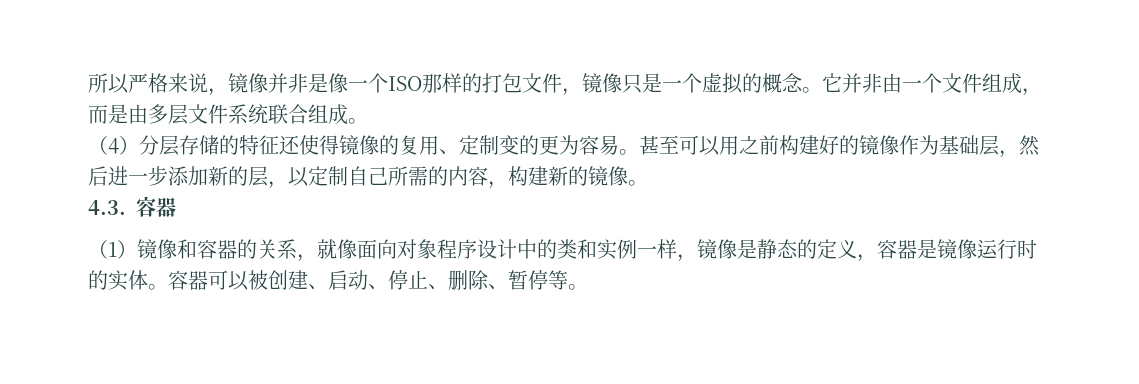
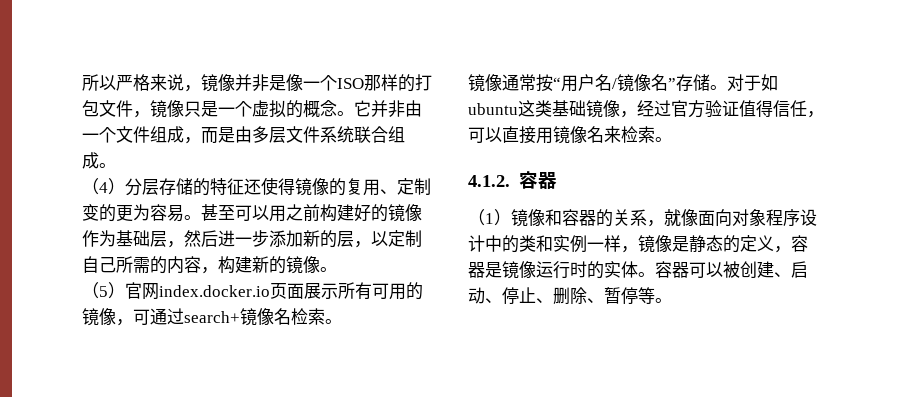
- 4.3.容器
+ （5）官网index.docker.io页面展示所有可用的镜像，可通过search+镜像名检索。
+ 镜像通常按“用户名/镜像名”存储。对于如ubuntu这类基础镜像，经过官方验证值得信任，可以直接用镜像名来检索。
+ 4.1.2.容器

